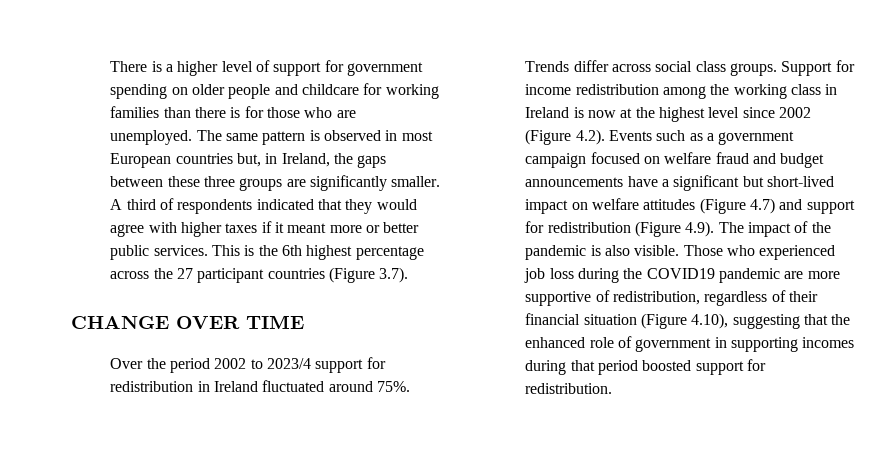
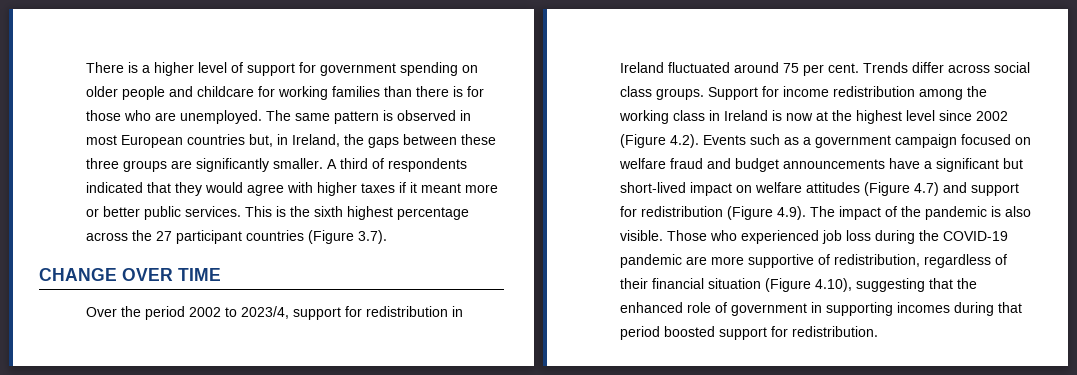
- This is the 6th highest percentage across the 27 participant countries (Figure 3.7).
+ This is the sixth highest percentage across the 27 participant countries (Figure 3.7).
- Over the period 2002 to 2023/4 support for redistribution in Ireland fluctuated around 75%.
+ Over the period 2002 to 2023/4, support for redistribution in Ireland fluctuated around 75 per cent.
- Those who experienced job loss during the COVID19 pandemic are more supportive of redistribution, regardless of their financial situation (Figure 4.10), suggesting that the enhanced role of government in supporting incomes during that period boosted support for redistribution.
+ Those who experienced job loss during the COVID-19 pandemic are more supportive of redistribution, regardless of their financial situation (Figure 4.10), suggesting that the enhanced role of government in supporting incomes during that period boosted support for redistribution.

